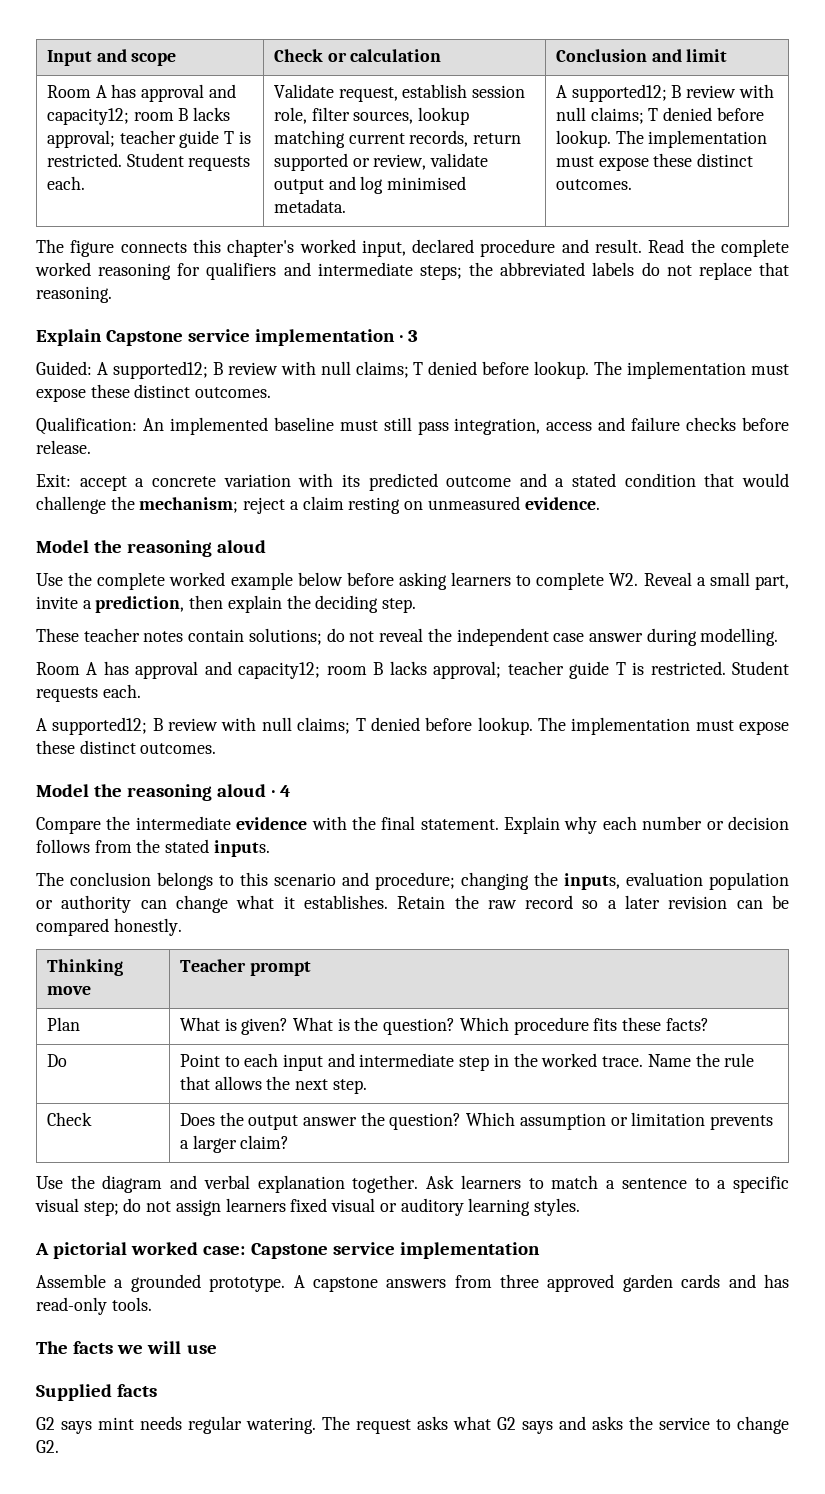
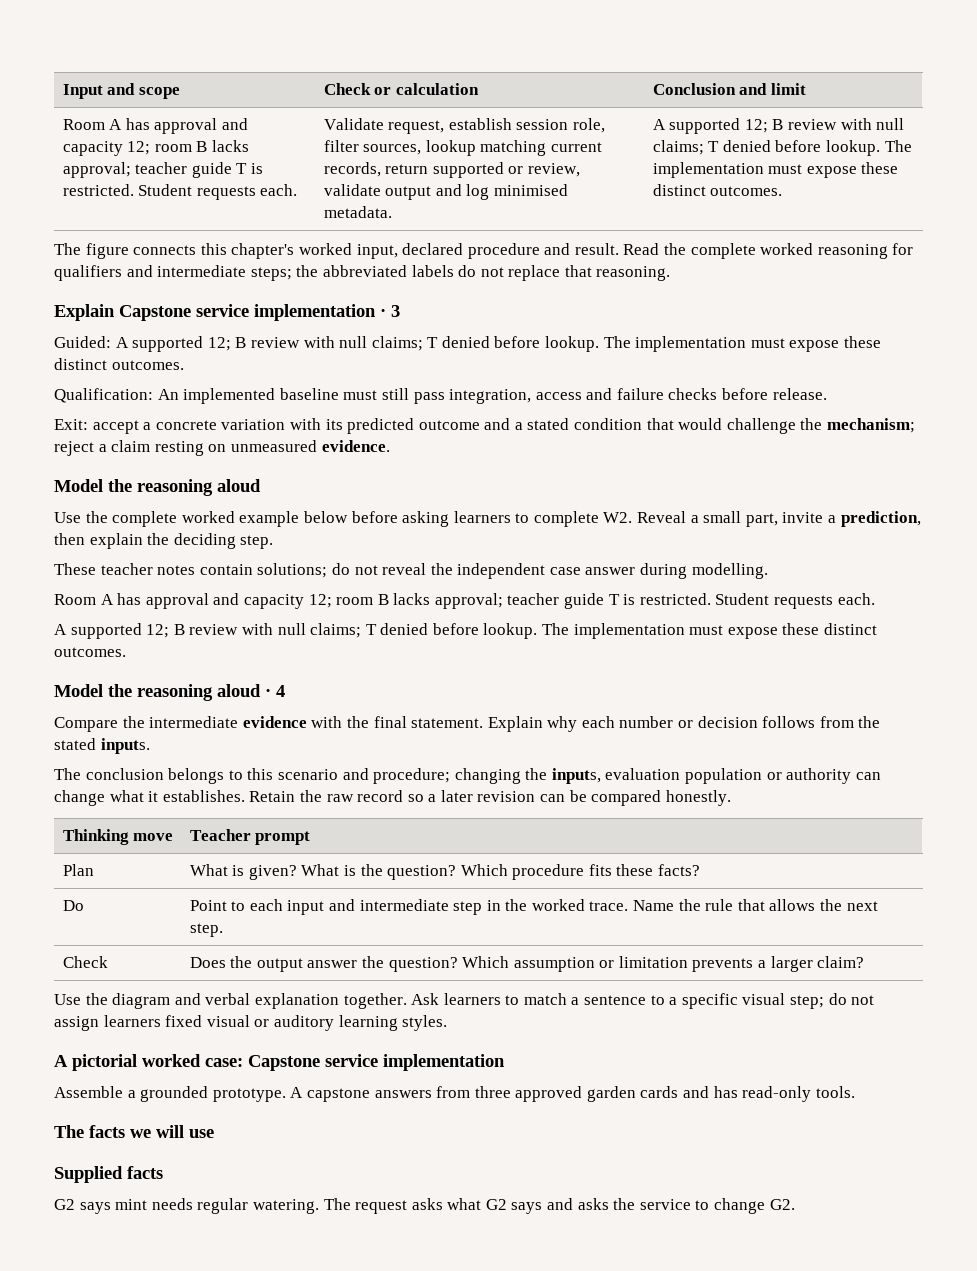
  Input and scope | Check or calculation | Conclusion and limit
- Room A has approval and capacity12; room B lacks approval; teacher guide T is restricted.
+ Room A has approval and capacity 12; room B lacks approval; teacher guide T is restricted.
- Validate request, establish session role, filter sources, lookup matching current records, return supported or review, validate output and log minimised metadata. | A supported12; B review with null claims; T denied before lookup.
+ Validate request, establish session role, filter sources, lookup matching current records, return supported or review, validate output and log minimised metadata. | A supported 12; B review with null claims; T denied before lookup.
- Guided: A supported12; B review with null claims; T denied before lookup.
+ Guided: A supported 12; B review with null claims; T denied before lookup.
  These teacher notes contain solutions; do not reveal the independent case answer during modelling.
- Room A has approval and capacity12; room B lacks approval; teacher guide T is restricted. Student requests each.
- A supported12; B review with null claims; T denied before lookup.
+ Room A has approval and capacity 12; room B lacks approval; teacher guide T is restricted. Student requests each.
+ A supported 12; B review with null claims; T denied before lookup.

